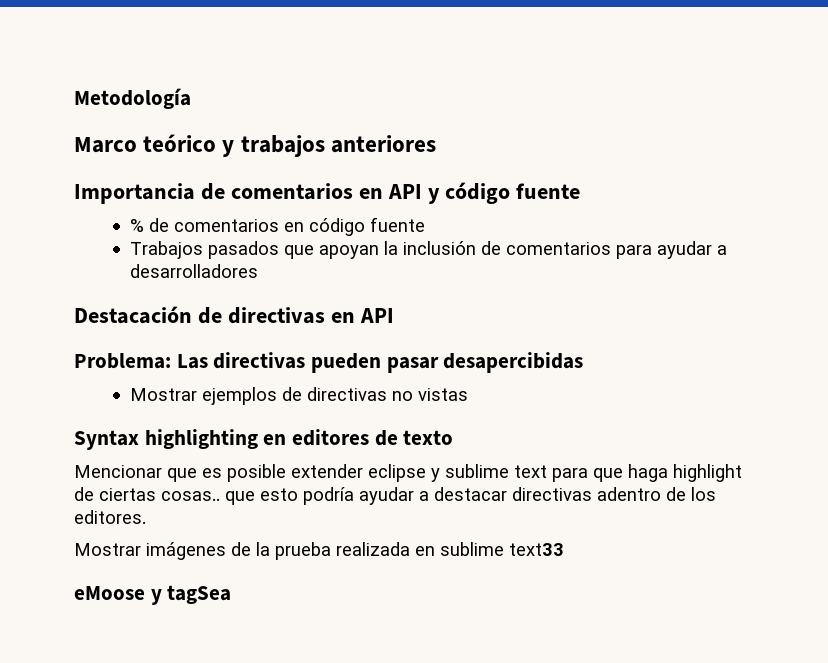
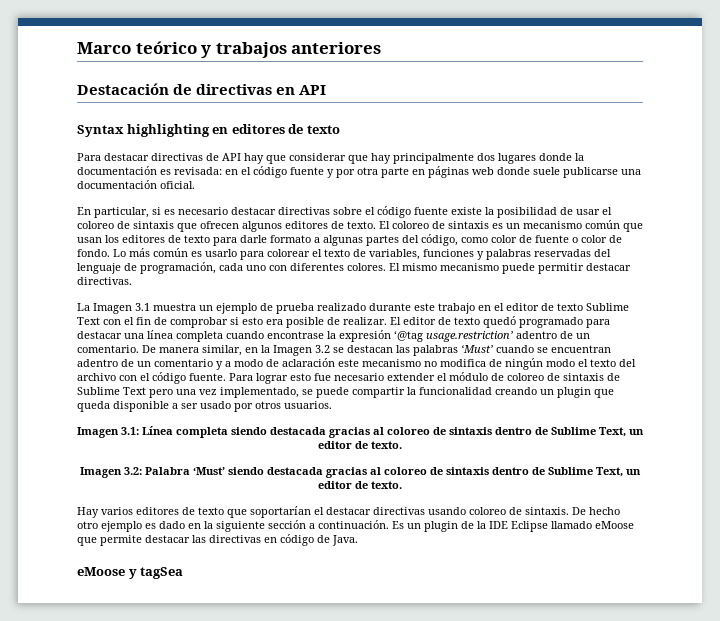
- Metodología
- Importancia de comentarios en API y código fuente
- % de comentarios en código fuente
- Trabajos pasados que apoyan la inclusión de comentarios para ayudar a desarrolladores
- Problema: Las directivas pueden pasar desapercibidas
- Mostrar ejemplos de directivas no vistas
- Mencionar que es posible extender eclipse y sublime text para que haga highlight de ciertas cosas.. que esto podría ayudar a destacar directivas adentro de los editores.
- Mostrar imágenes de la prueba realizada en sublime text33
+ Para destacar directivas de API hay que considerar que hay principalmente dos lugares donde la documentación es revisada: en el código fuente y por otra parte en páginas web donde suele publicarse una documentación oficial.
+ En particular, si es necesario destacar directivas sobre el código fuente existe la posibilidad de usar el coloreo de sintaxis que ofrecen algunos editores de texto. El coloreo de sintaxis es un mecanismo común que usan los editores de texto para darle formato a algunas partes del código, como color de fuente o color de fondo. Lo más común es usarlo para colorear el texto de variables, funciones y palabras reservadas del lenguaje de programación, cada uno con diferentes colores. El mismo mecanismo puede permitir destacar directivas.
+ La Imagen 3.1 muestra un ejemplo de prueba realizado durante este trabajo en el editor de texto Sublime Text con el fin de comprobar si esto era posible de realizar. El editor de texto quedó programado para destacar una línea completa cuando encontrase la expresión ‘@tag usage.restriction’ adentro de un comentario. De manera similar, en la Imagen 3.2 se destacan las palabras ‘Must’ cuando se encuentran adentro de un comentario y a modo de aclaración este mecanismo no modifica de ningún modo el texto del archivo con el código fuente. Para lograr esto fue necesario extender el módulo de coloreo de sintaxis de Sublime Text pero una vez implementado, se puede compartir la funcionalidad creando un plugin que queda disponible a ser usado por otros usuarios.
+ Imagen 3.1: Línea completa siendo destacada gracias al coloreo de sintaxis dentro de Sublime Text, un editor de texto.
+ Imagen 3.2: Palabra ‘Must’ siendo destacada gracias al coloreo de sintaxis dentro de Sublime Text, un editor de texto.
+ Hay varios editores de texto que soportarían el destacar directivas usando coloreo de sintaxis. De hecho otro ejemplo es dado en la siguiente sección a continuación. Es un plugin de la IDE Eclipse llamado eMoose que permite destacar las directivas en código de Java.

